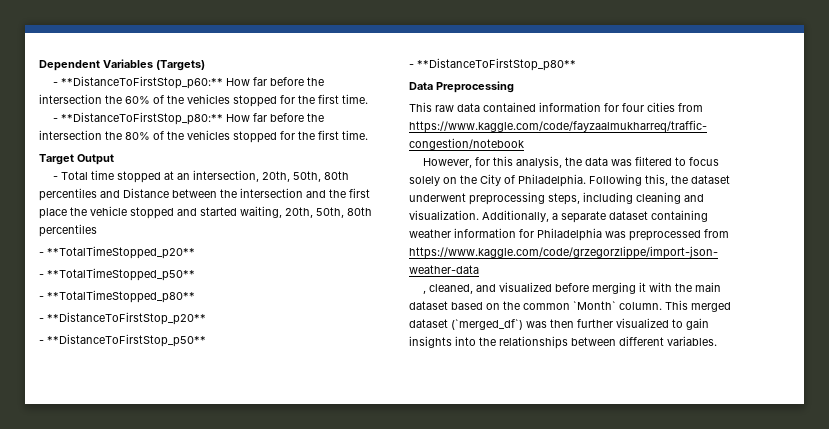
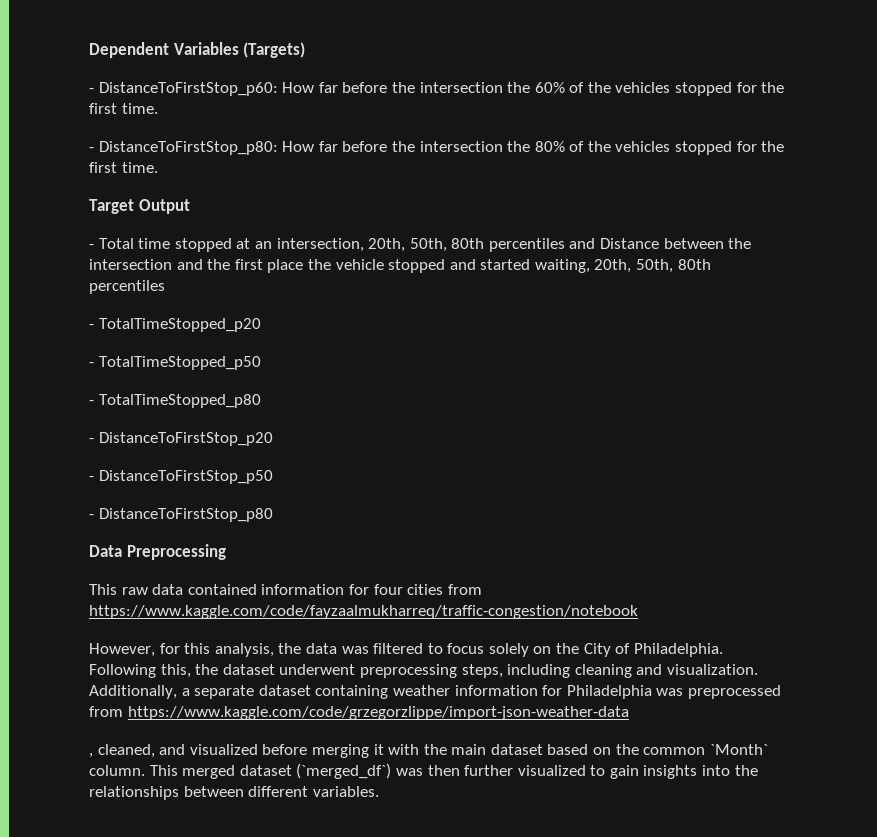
- - **DistanceToFirstStop_p60:** How far before the intersection the 60% of the vehicles stopped for the first time.
+ - DistanceToFirstStop_p60: How far before the intersection the 60% of the vehicles stopped for the first time.
- - **DistanceToFirstStop_p80:** How far before the intersection the 80% of the vehicles stopped for the first time.
+ - DistanceToFirstStop_p80: How far before the intersection the 80% of the vehicles stopped for the first time.
- - **TotalTimeStopped_p20**
- - **TotalTimeStopped_p50**
- - **TotalTimeStopped_p80**
- - **DistanceToFirstStop_p20**
- - **DistanceToFirstStop_p50**
- - **DistanceToFirstStop_p80**
+ - TotalTimeStopped_p20
+ - TotalTimeStopped_p50
+ - TotalTimeStopped_p80
+ - DistanceToFirstStop_p20
+ - DistanceToFirstStop_p50
+ - DistanceToFirstStop_p80

